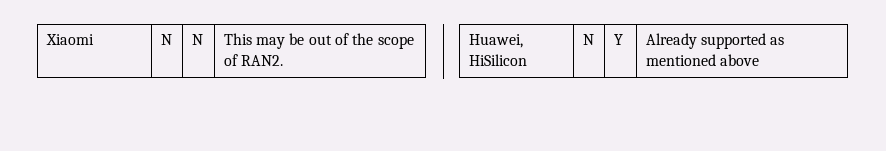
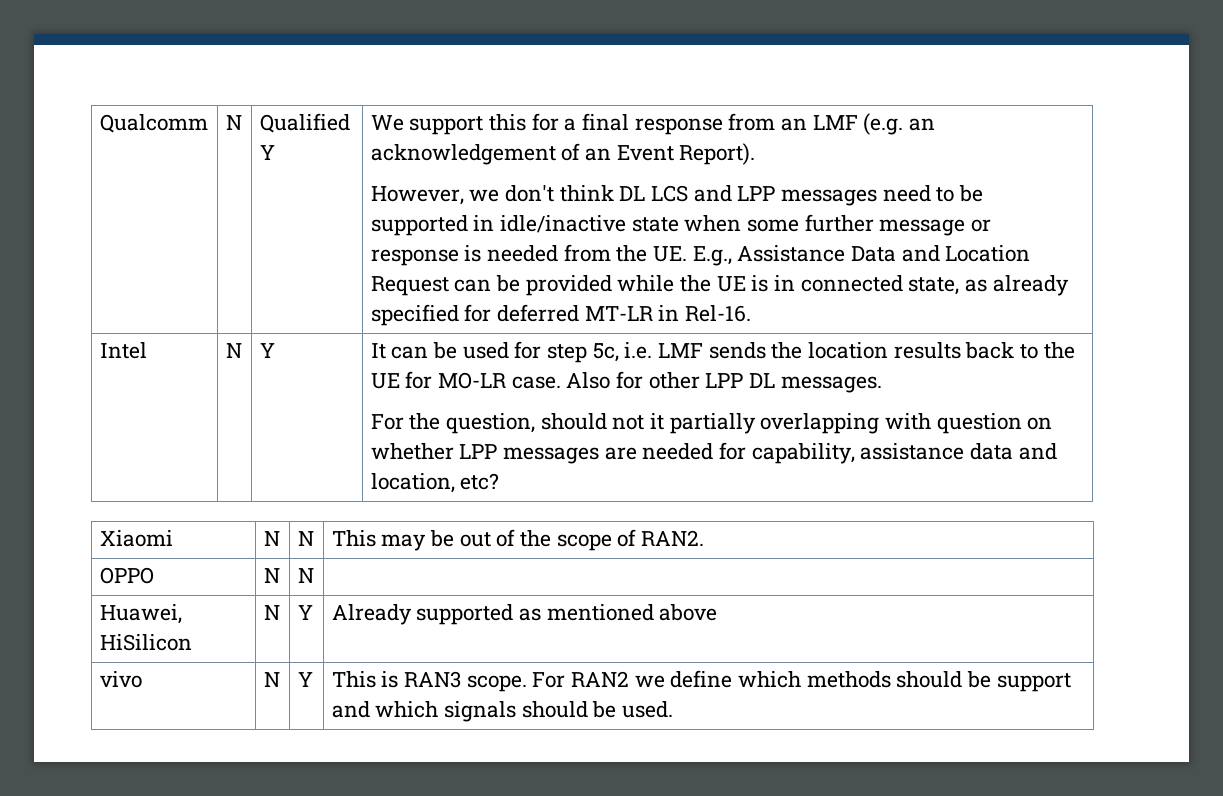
+ Qualcomm | N | Qualified Y | We support this for a final response from an LMF (e.g. an acknowledgement of an Event Report).
+ However, we don't think DL LCS and LPP messages need to be supported in idle/inactive state when some further message or response is needed from the UE. E.g., Assistance Data and Location Request can be provided while the UE is in connected state, as already specified for deferred MT-LR in Rel-16.
+ Intel | N | Y | It can be used for step 5c, i.e. LMF sends the location results back to the UE for MO-LR case. Also for other LPP DL messages.
+ For the question, should not it partially overlapping with question on whether LPP messages are needed for capability, assistance data and location, etc?
+ OPPO | N | N |
+ vivo | N | Y | This is RAN3 scope. For RAN2 we define which methods should be support and which signals should be used.

